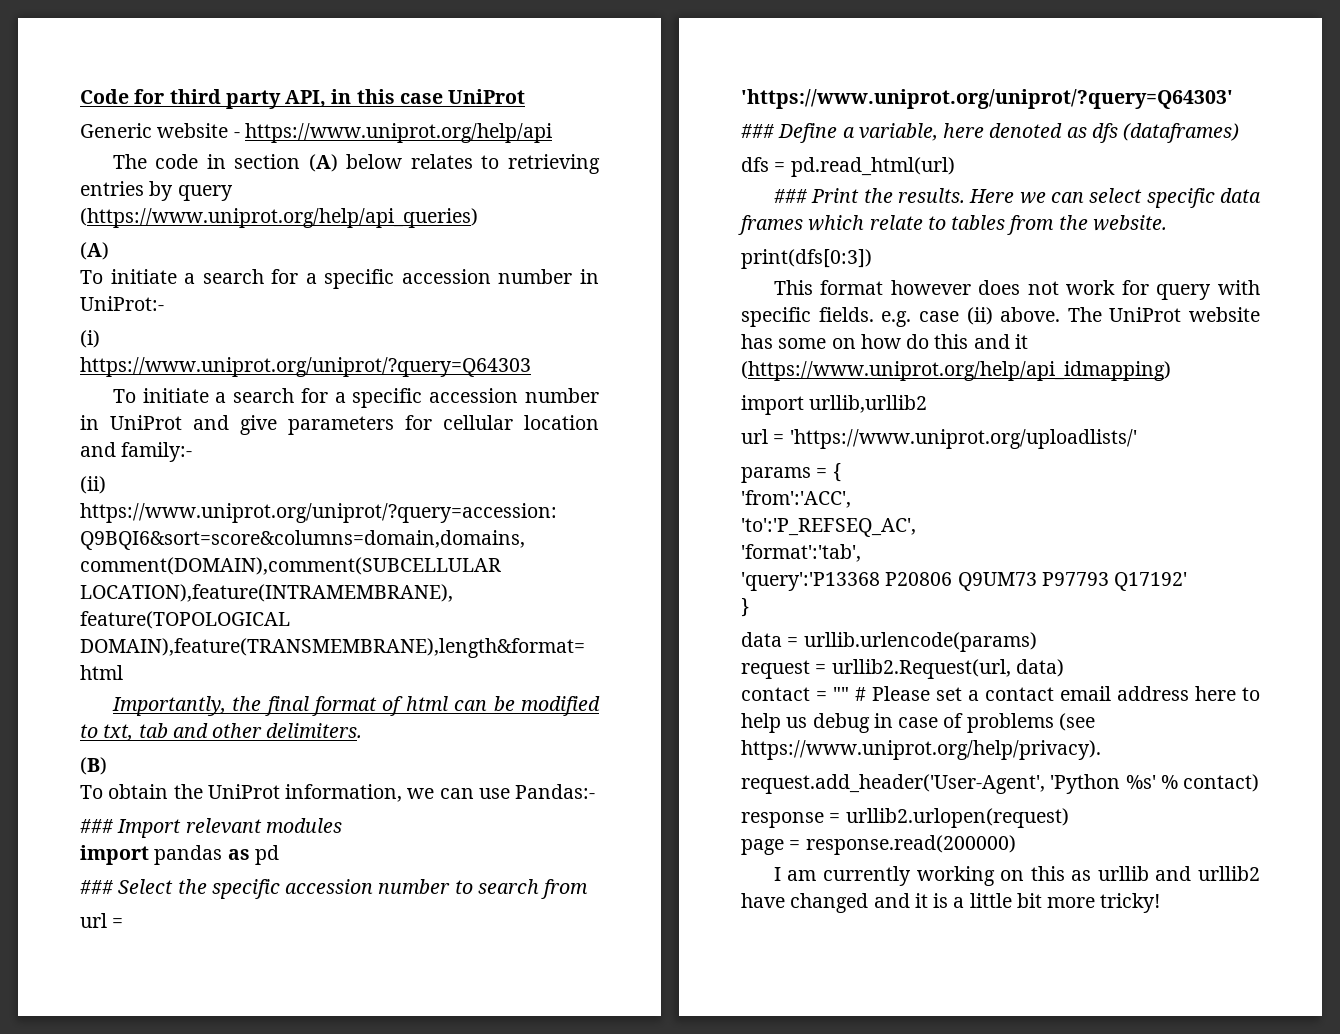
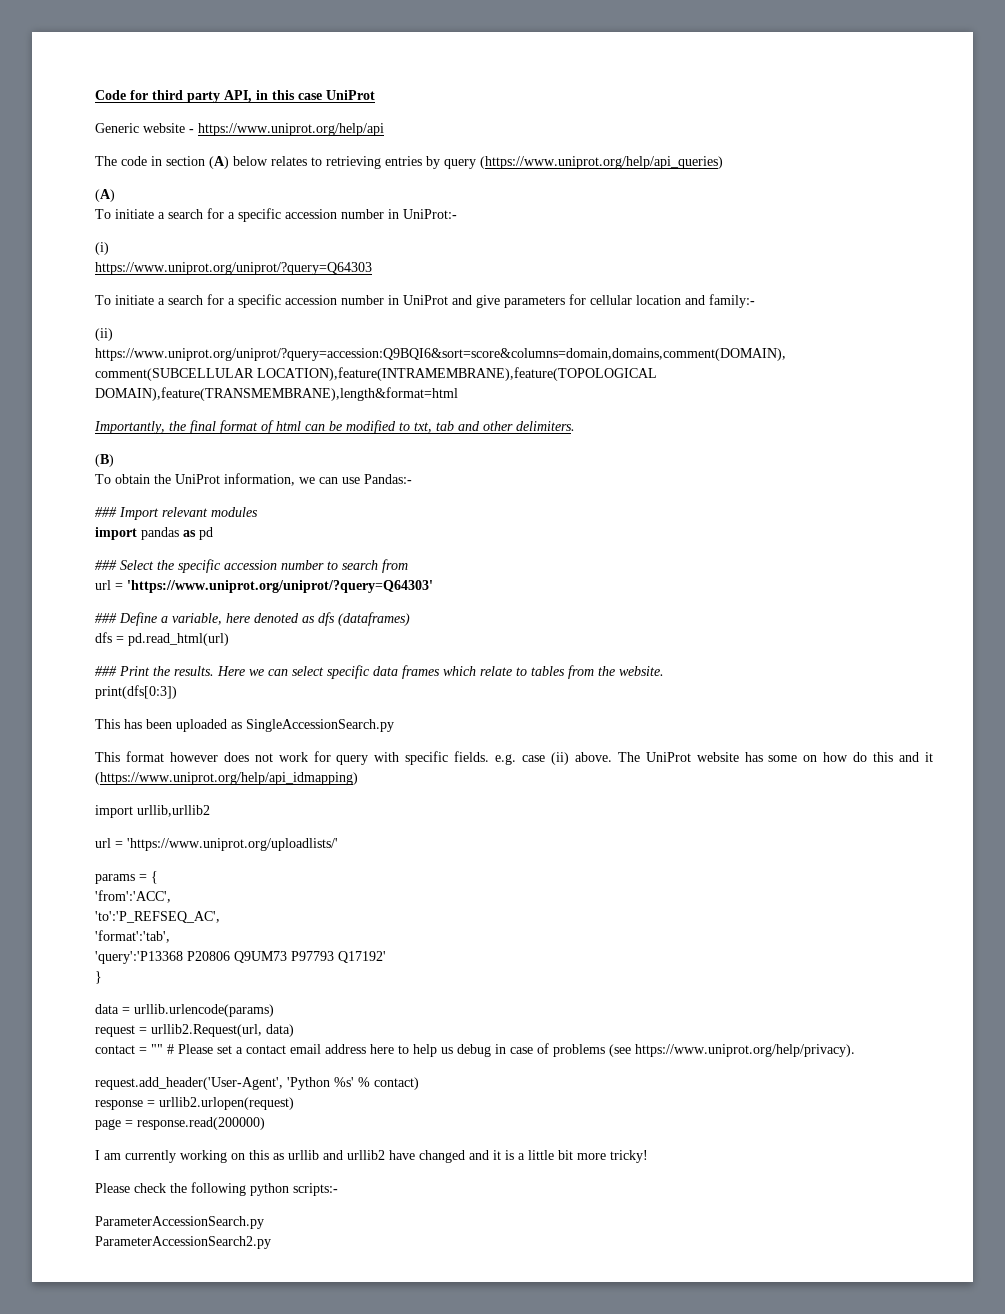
+ This has been uploaded as SingleAccessionSearch.py
+ Please check the following python scripts:-
+ ParameterAccessionSearch.py
+ ParameterAccessionSearch2.py

